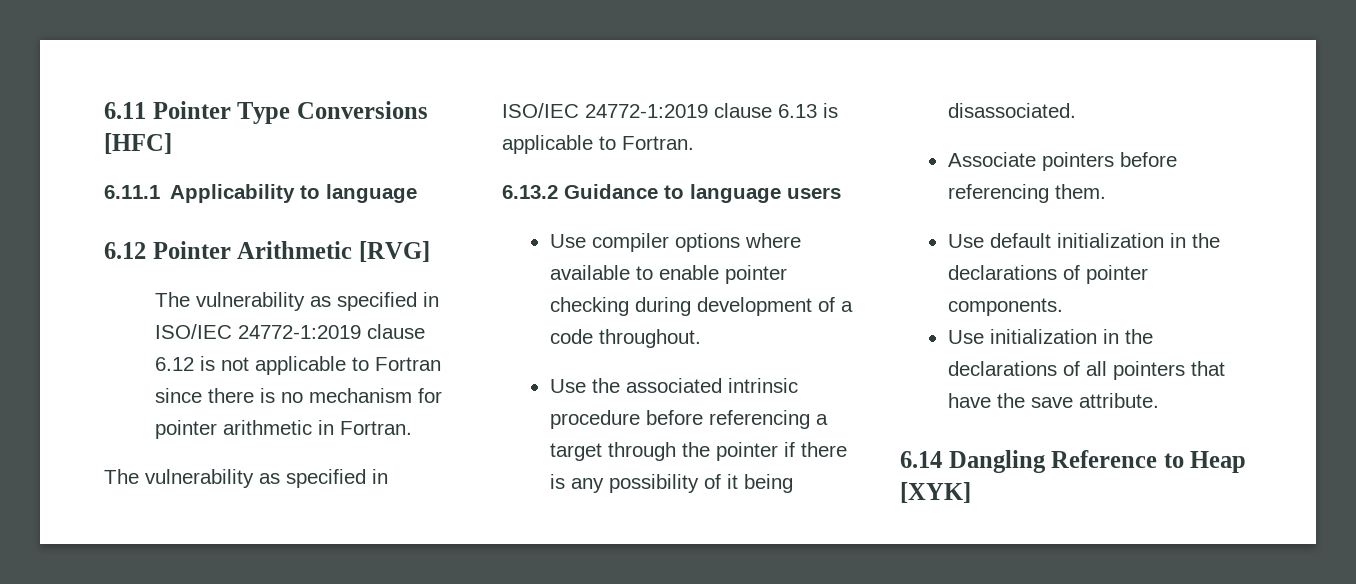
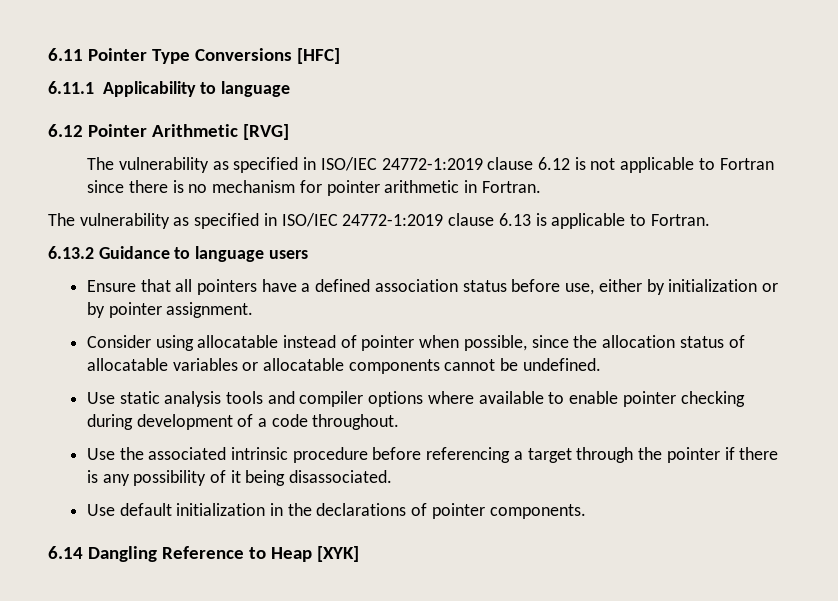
- Use compiler options where available to enable pointer checking during development of a code throughout.
+ Ensure that all pointers have a defined association status before use, either by initialization or by pointer assignment.
+ Consider using allocatable instead of pointer when possible, since the allocation status of allocatable variables or allocatable components cannot be undefined.
+ Use static analysis tools and compiler options where available to enable pointer checking during development of a code throughout.
- Associate pointers before referencing them.
- Use initialization in the declarations of all pointers that have the save attribute.

